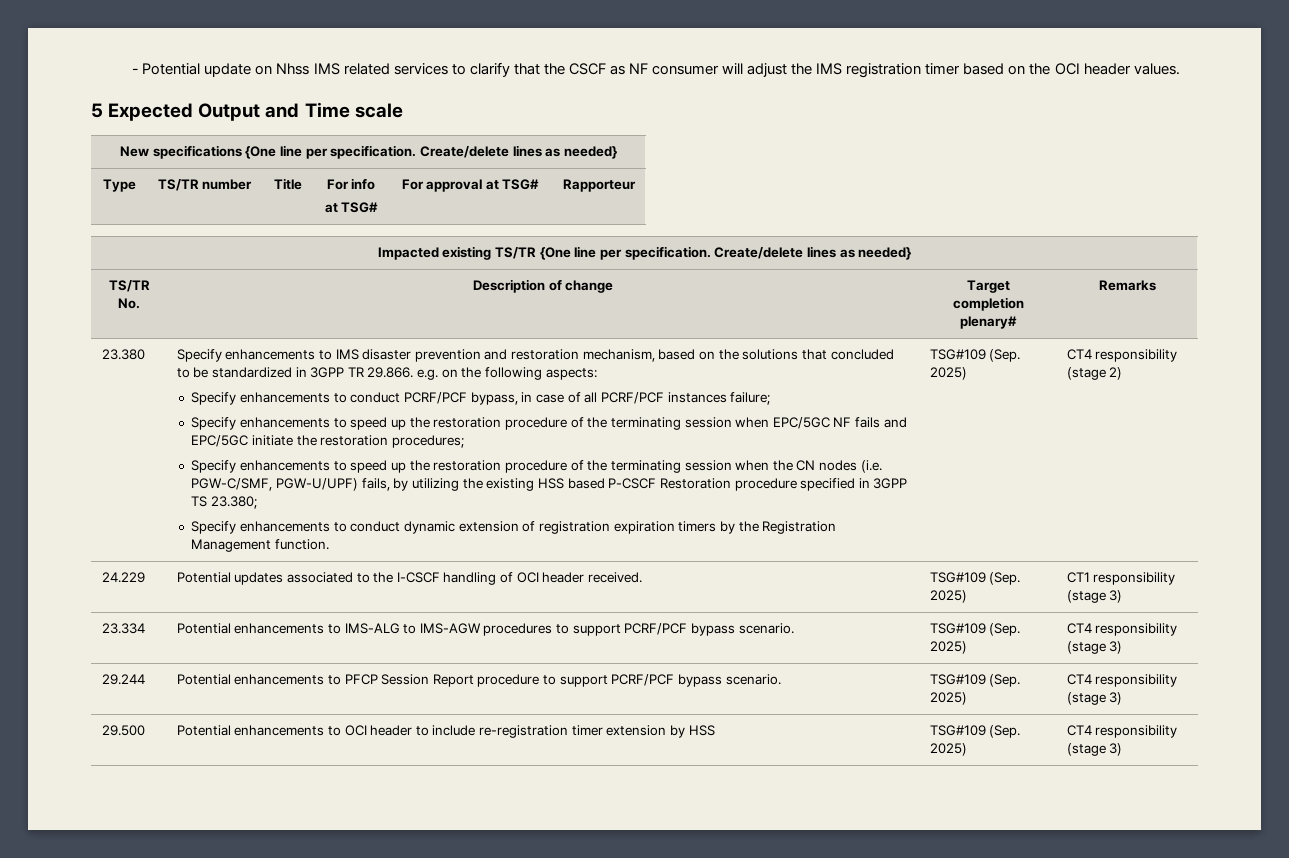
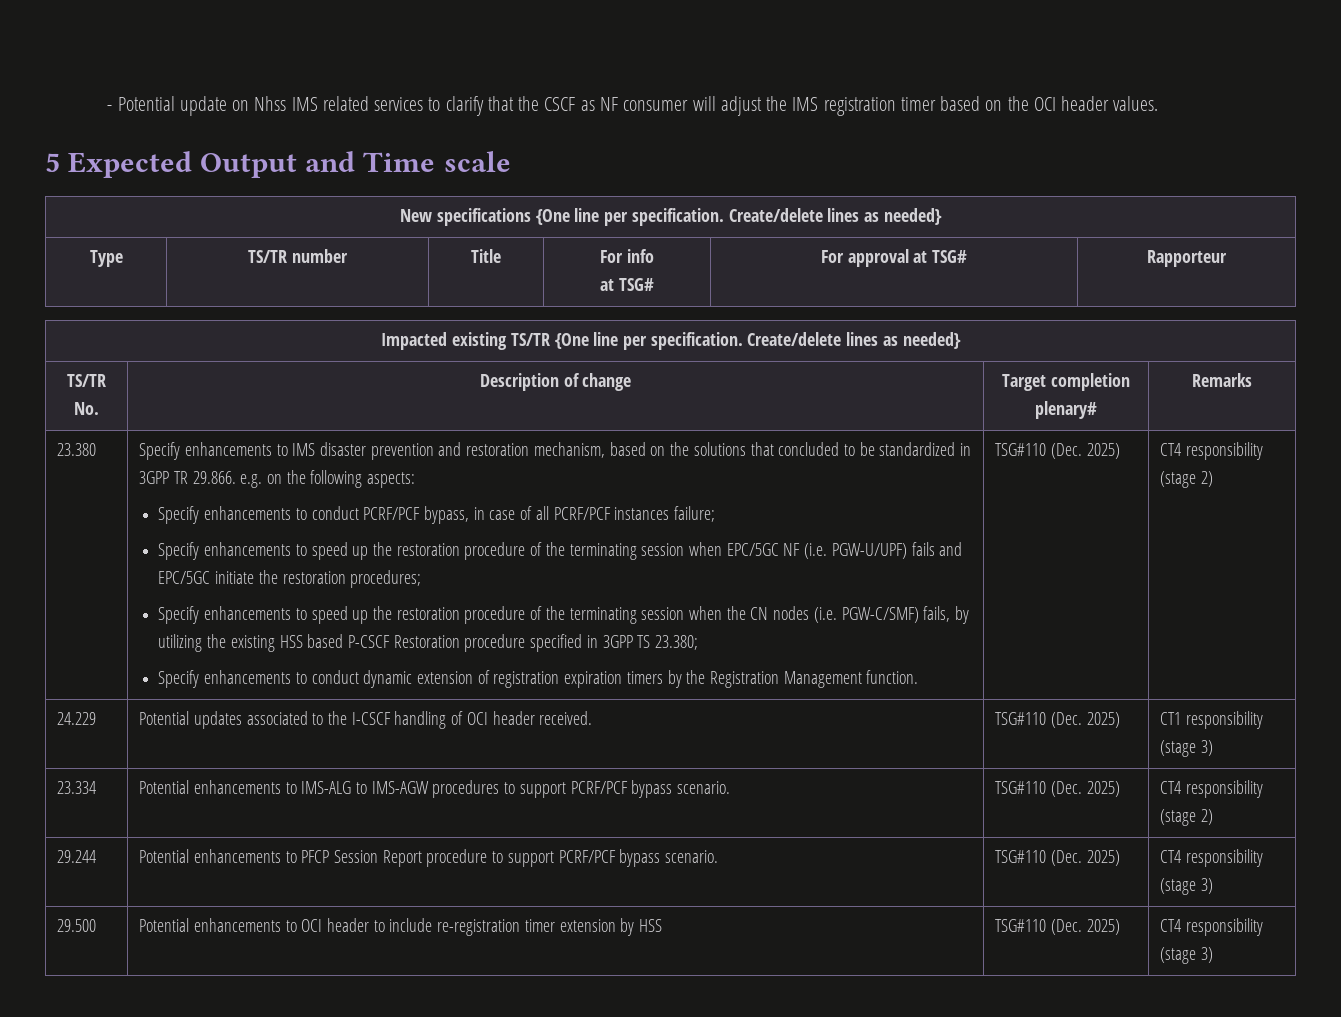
- Specify enhancements to speed up the restoration procedure of the terminating session when EPC/5GC NF fails and EPC/5GC initiate the restoration procedures;
+ Specify enhancements to speed up the restoration procedure of the terminating session when EPC/5GC NF (i.e. PGW-U/UPF) fails and EPC/5GC initiate the restoration procedures;
- Specify enhancements to speed up the restoration procedure of the terminating session when the CN nodes (i.e. PGW-C/SMF, PGW-U/UPF) fails, by utilizing the existing HSS based P-CSCF Restoration procedure specified in 3GPP TS 23.380;
+ Specify enhancements to speed up the restoration procedure of the terminating session when the CN nodes (i.e. PGW-C/SMF) fails, by utilizing the existing HSS based P-CSCF Restoration procedure specified in 3GPP TS 23.380;
- Specify enhancements to conduct dynamic extension of registration expiration timers by the Registration Management function. | TSG#109 (Sep. 2025)
+ Specify enhancements to conduct dynamic extension of registration expiration timers by the Registration Management function. | TSG#110 (Dec. 2025)
- 24.229 | Potential updates associated to the I-CSCF handling of OCI header received. | TSG#109 (Sep. 2025) | CT1 responsibility (stage 3)
+ 24.229 | Potential updates associated to the I-CSCF handling of OCI header received. | TSG#110 (Dec. 2025) | CT1 responsibility (stage 3)
- 23.334 | Potential enhancements to IMS-ALG to IMS-AGW procedures to support PCRF/PCF bypass scenario. | TSG#109 (Sep. 2025) | CT4 responsibility (stage 3)
+ 23.334 | Potential enhancements to IMS-ALG to IMS-AGW procedures to support PCRF/PCF bypass scenario. | TSG#110 (Dec. 2025) | CT4 responsibility (stage 2)
- 29.244 | Potential enhancements to PFCP Session Report procedure to support PCRF/PCF bypass scenario. | TSG#109 (Sep. 2025) | CT4 responsibility (stage 3)
+ 29.244 | Potential enhancements to PFCP Session Report procedure to support PCRF/PCF bypass scenario. | TSG#110 (Dec. 2025) | CT4 responsibility (stage 3)
- 29.500 | Potential enhancements to OCI header to include re-registration timer extension by HSS | TSG#109 (Sep. 2025) | CT4 responsibility (stage 3)
+ 29.500 | Potential enhancements to OCI header to include re-registration timer extension by HSS | TSG#110 (Dec. 2025) | CT4 responsibility (stage 3)

